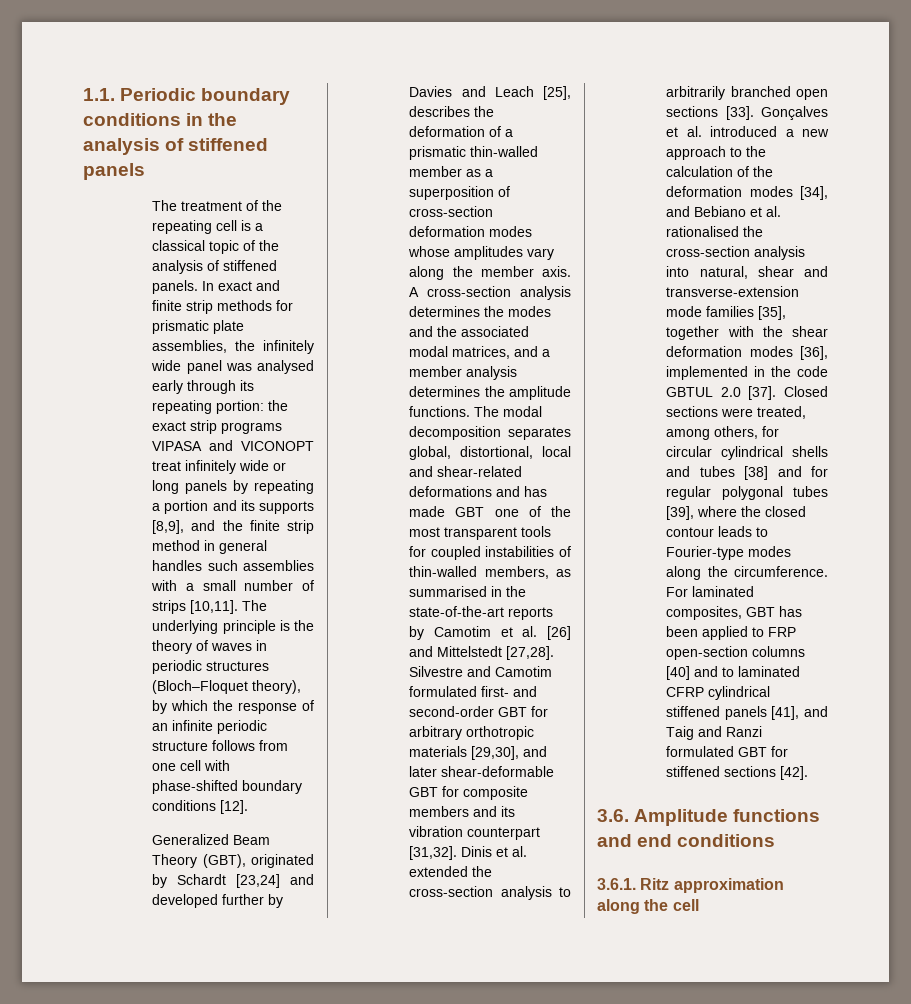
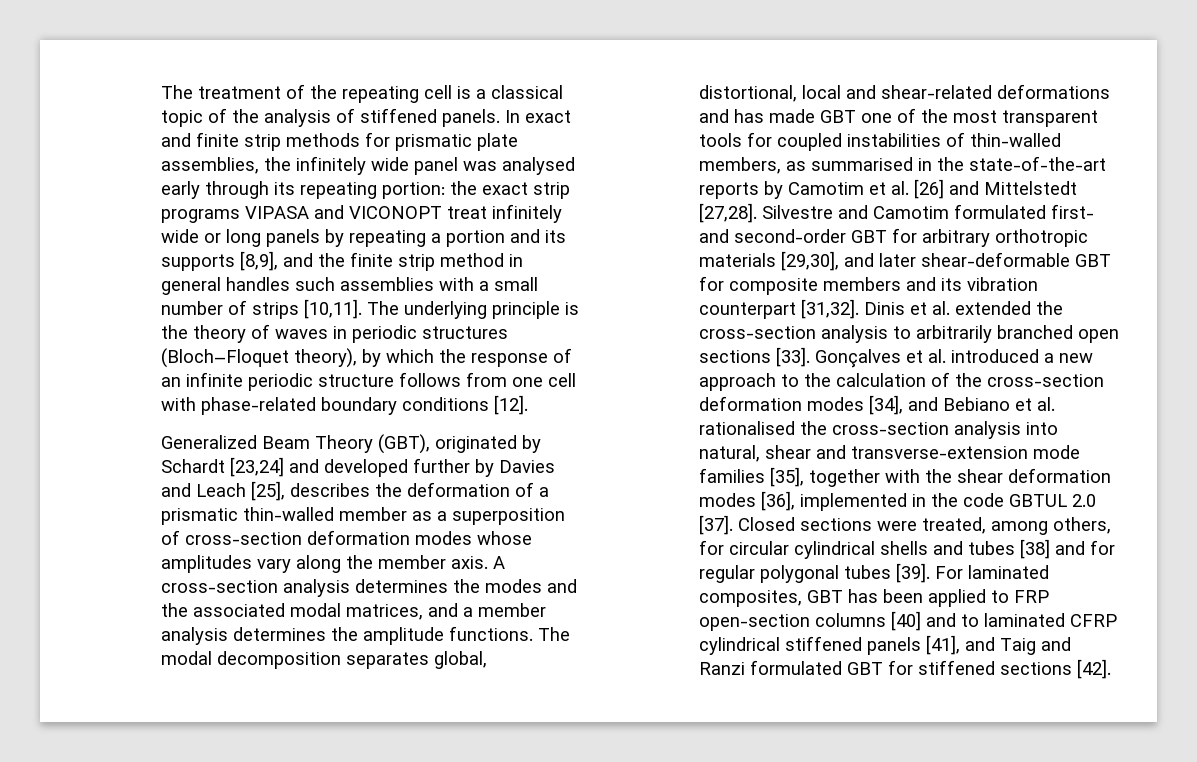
- 1.1. Periodic boundary conditions in the analysis of stiffened panels
- The underlying principle is the theory of waves in periodic structures (Bloch–Floquet theory), by which the response of an infinite periodic structure follows from one cell with phase-shifted boundary conditions [12].
+ The underlying principle is the theory of waves in periodic structures (Bloch–Floquet theory), by which the response of an infinite periodic structure follows from one cell with phase-related boundary conditions [12].
- Gonçalves et al. introduced a new approach to the calculation of the deformation modes [34], and Bebiano et al. rationalised the cross-section analysis into natural, shear and transverse-extension mode families [35], together with the shear deformation modes [36], implemented in the code GBTUL 2.0 [37].
+ Gonçalves et al. introduced a new approach to the calculation of the cross-section deformation modes [34], and Bebiano et al. rationalised the cross-section analysis into natural, shear and transverse-extension mode families [35], together with the shear deformation modes [36], implemented in the code GBTUL 2.0 [37].
- Closed sections were treated, among others, for circular cylindrical shells and tubes [38] and for regular polygonal tubes [39], where the closed contour leads to Fourier-type modes along the circumference.
+ Closed sections were treated, among others, for circular cylindrical shells and tubes [38] and for regular polygonal tubes [39].
- 3.6. Amplitude functions and end conditions
- 3.6.1. Ritz approximation along the cell

